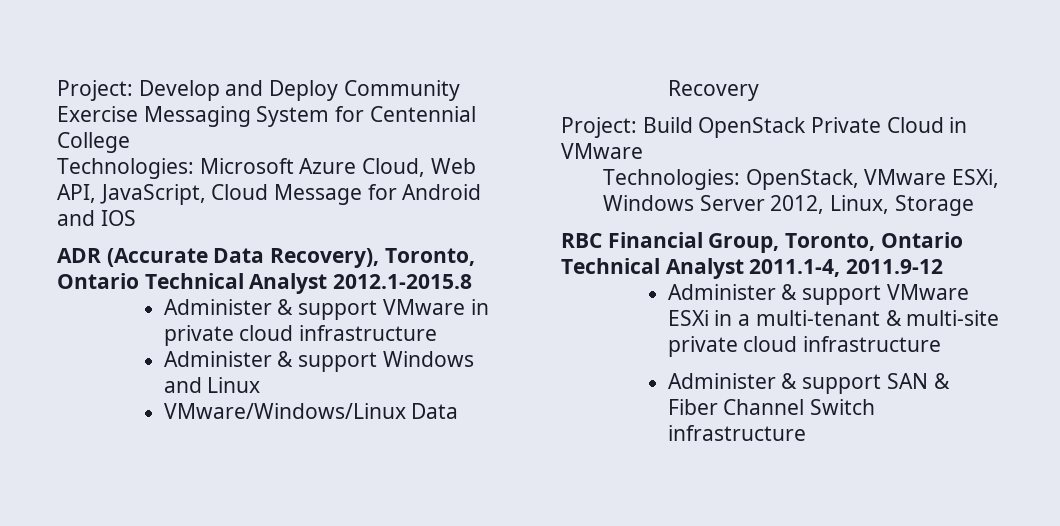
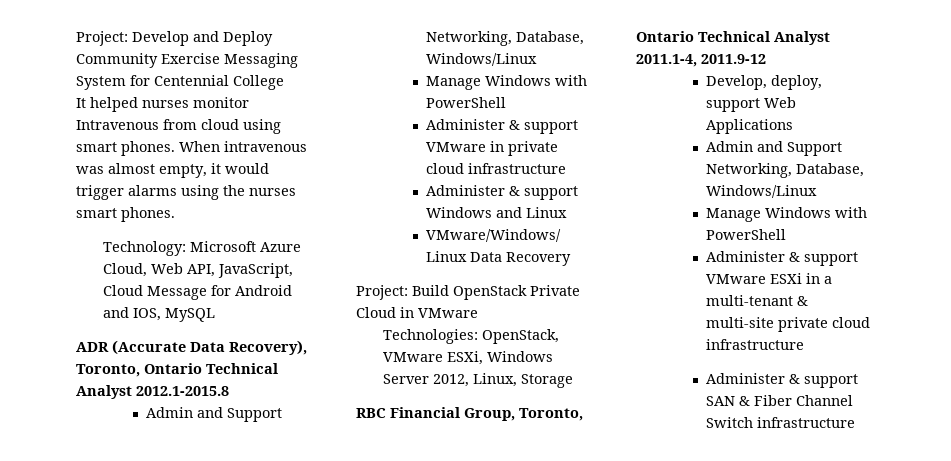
- Technologies: Microsoft Azure Cloud, Web API, JavaScript, Cloud Message for Android and IOS
+ It helped nurses monitor Intravenous from cloud using smart phones. When intravenous was almost empty, it would trigger alarms using the nurses smart phones.
+ Technology: Microsoft Azure Cloud, Web API, JavaScript, Cloud Message for Android and IOS, MySQL
  ADR (Accurate Data Recovery), Toronto, Ontario Technical Analyst 2012.1-2015.8
+ Admin and Support Networking, Database, Windows/Linux
+ Manage Windows with PowerShell
+ Develop, deploy, support Web Applications
+ Admin and Support Networking, Database, Windows/Linux
+ Manage Windows with PowerShell

